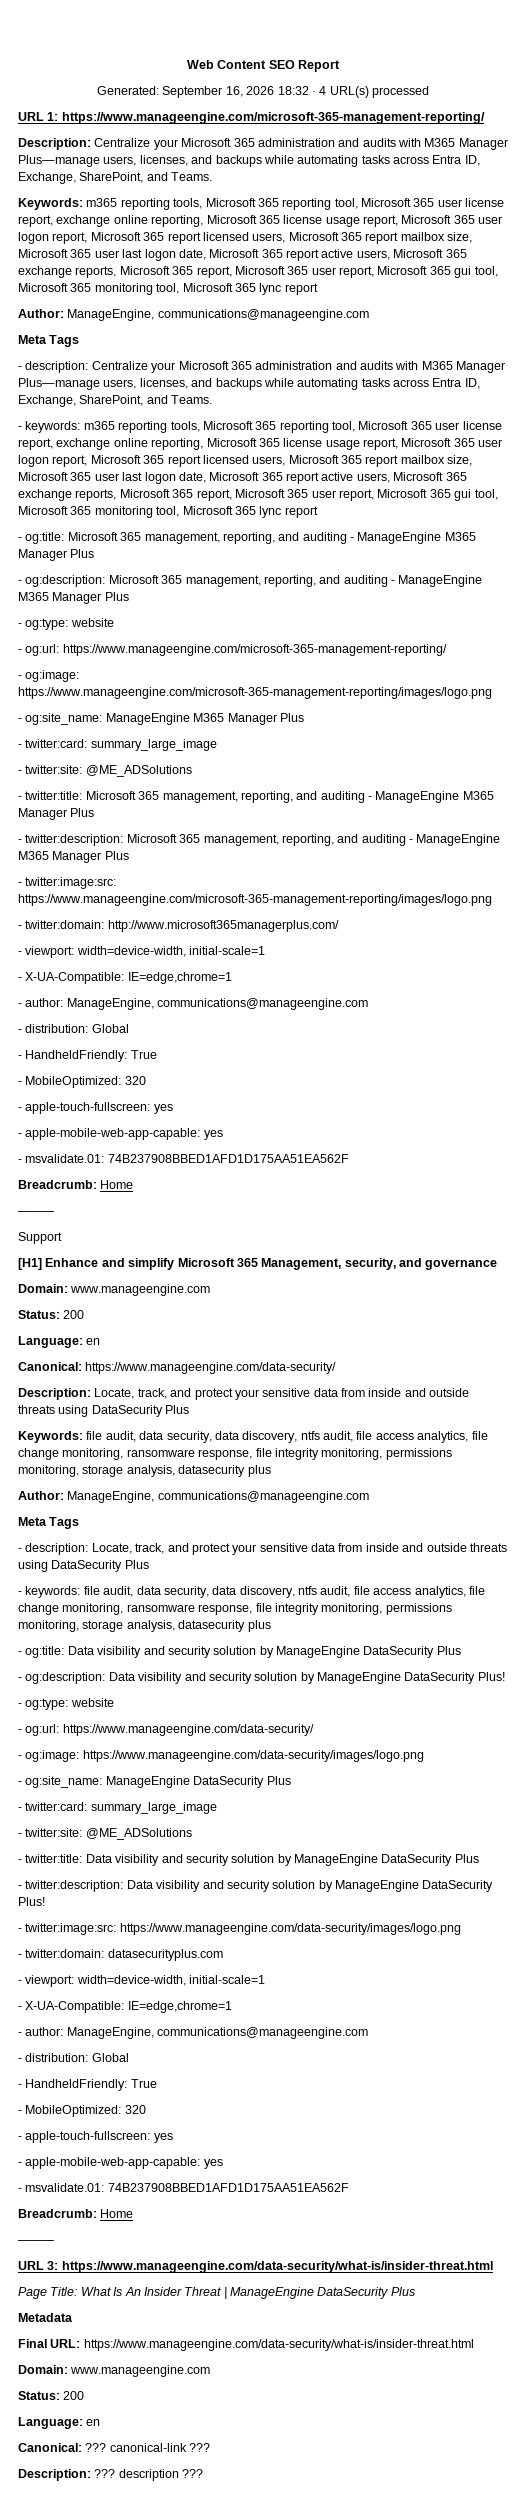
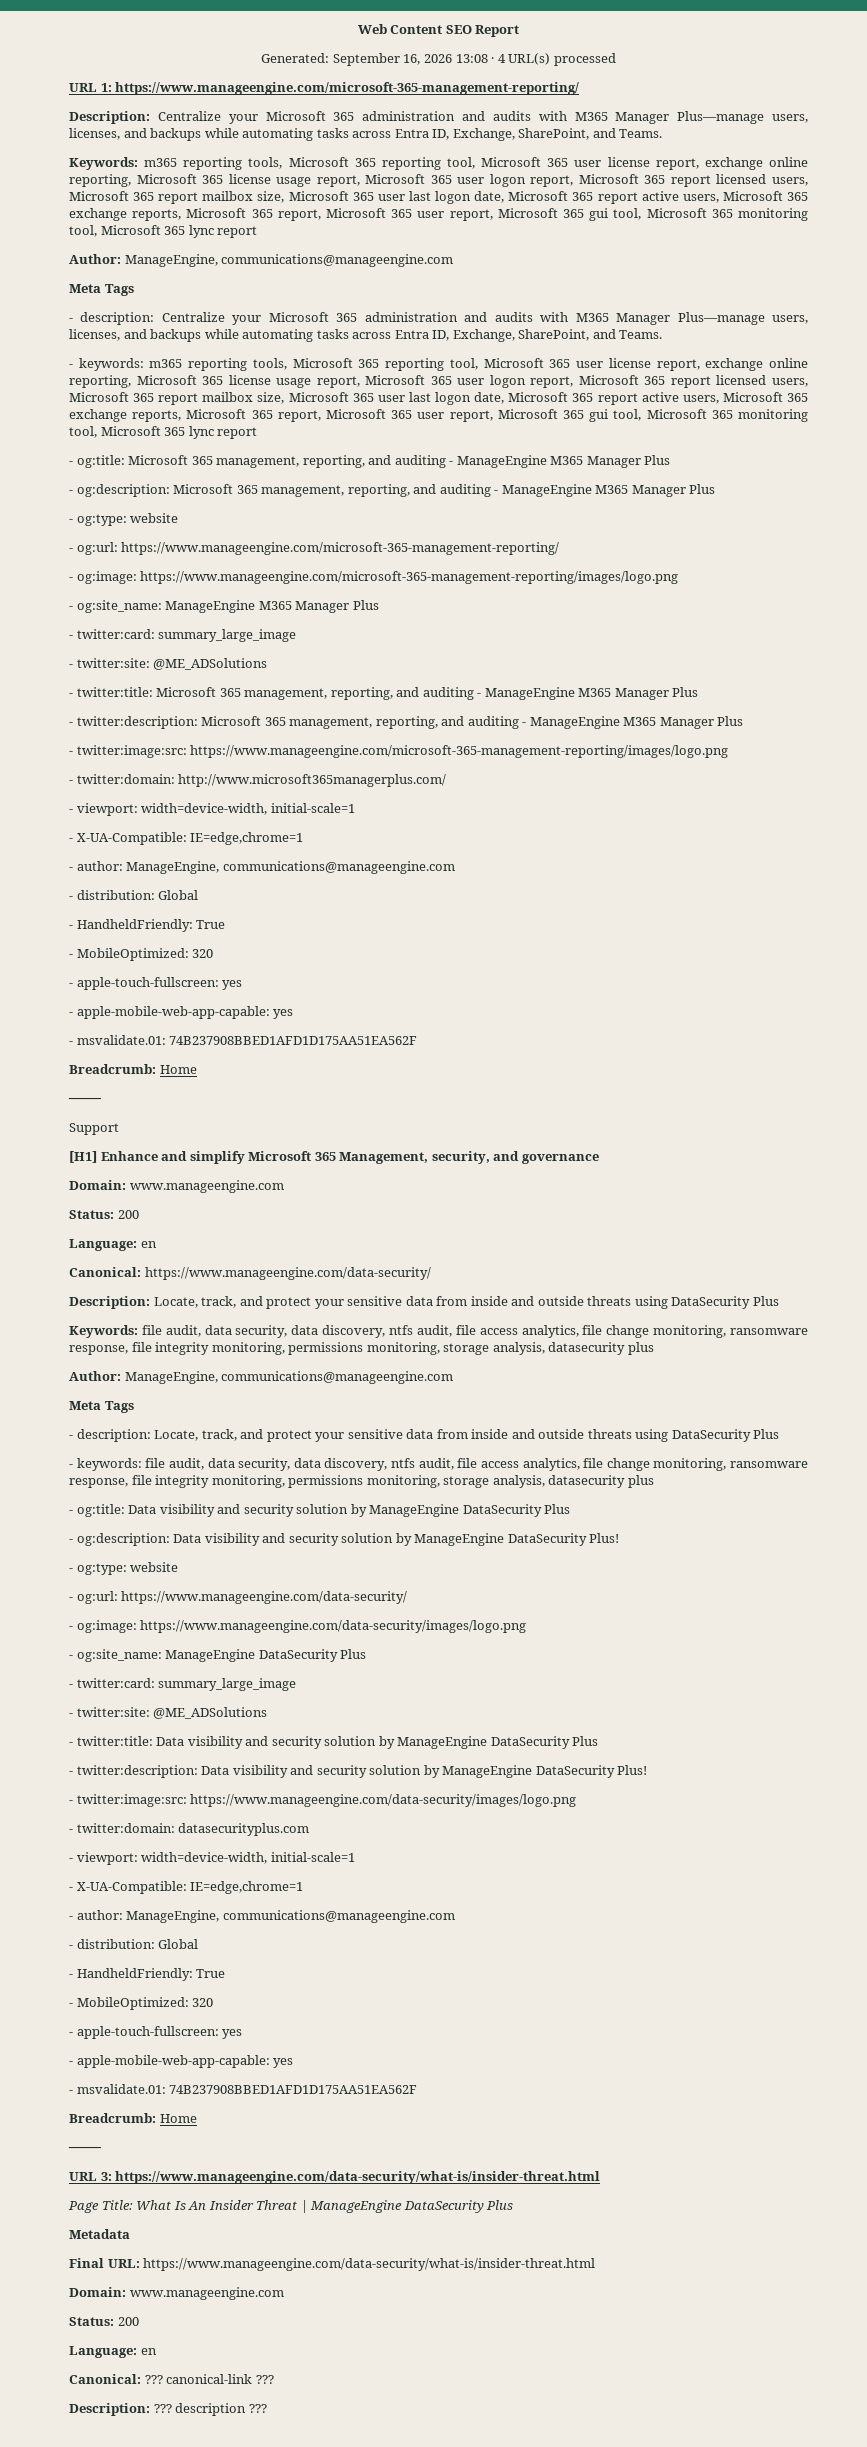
- Generated: September 16, 2026 18:32 · 4 URL(s) processed
+ Generated: September 16, 2026 13:08 · 4 URL(s) processed

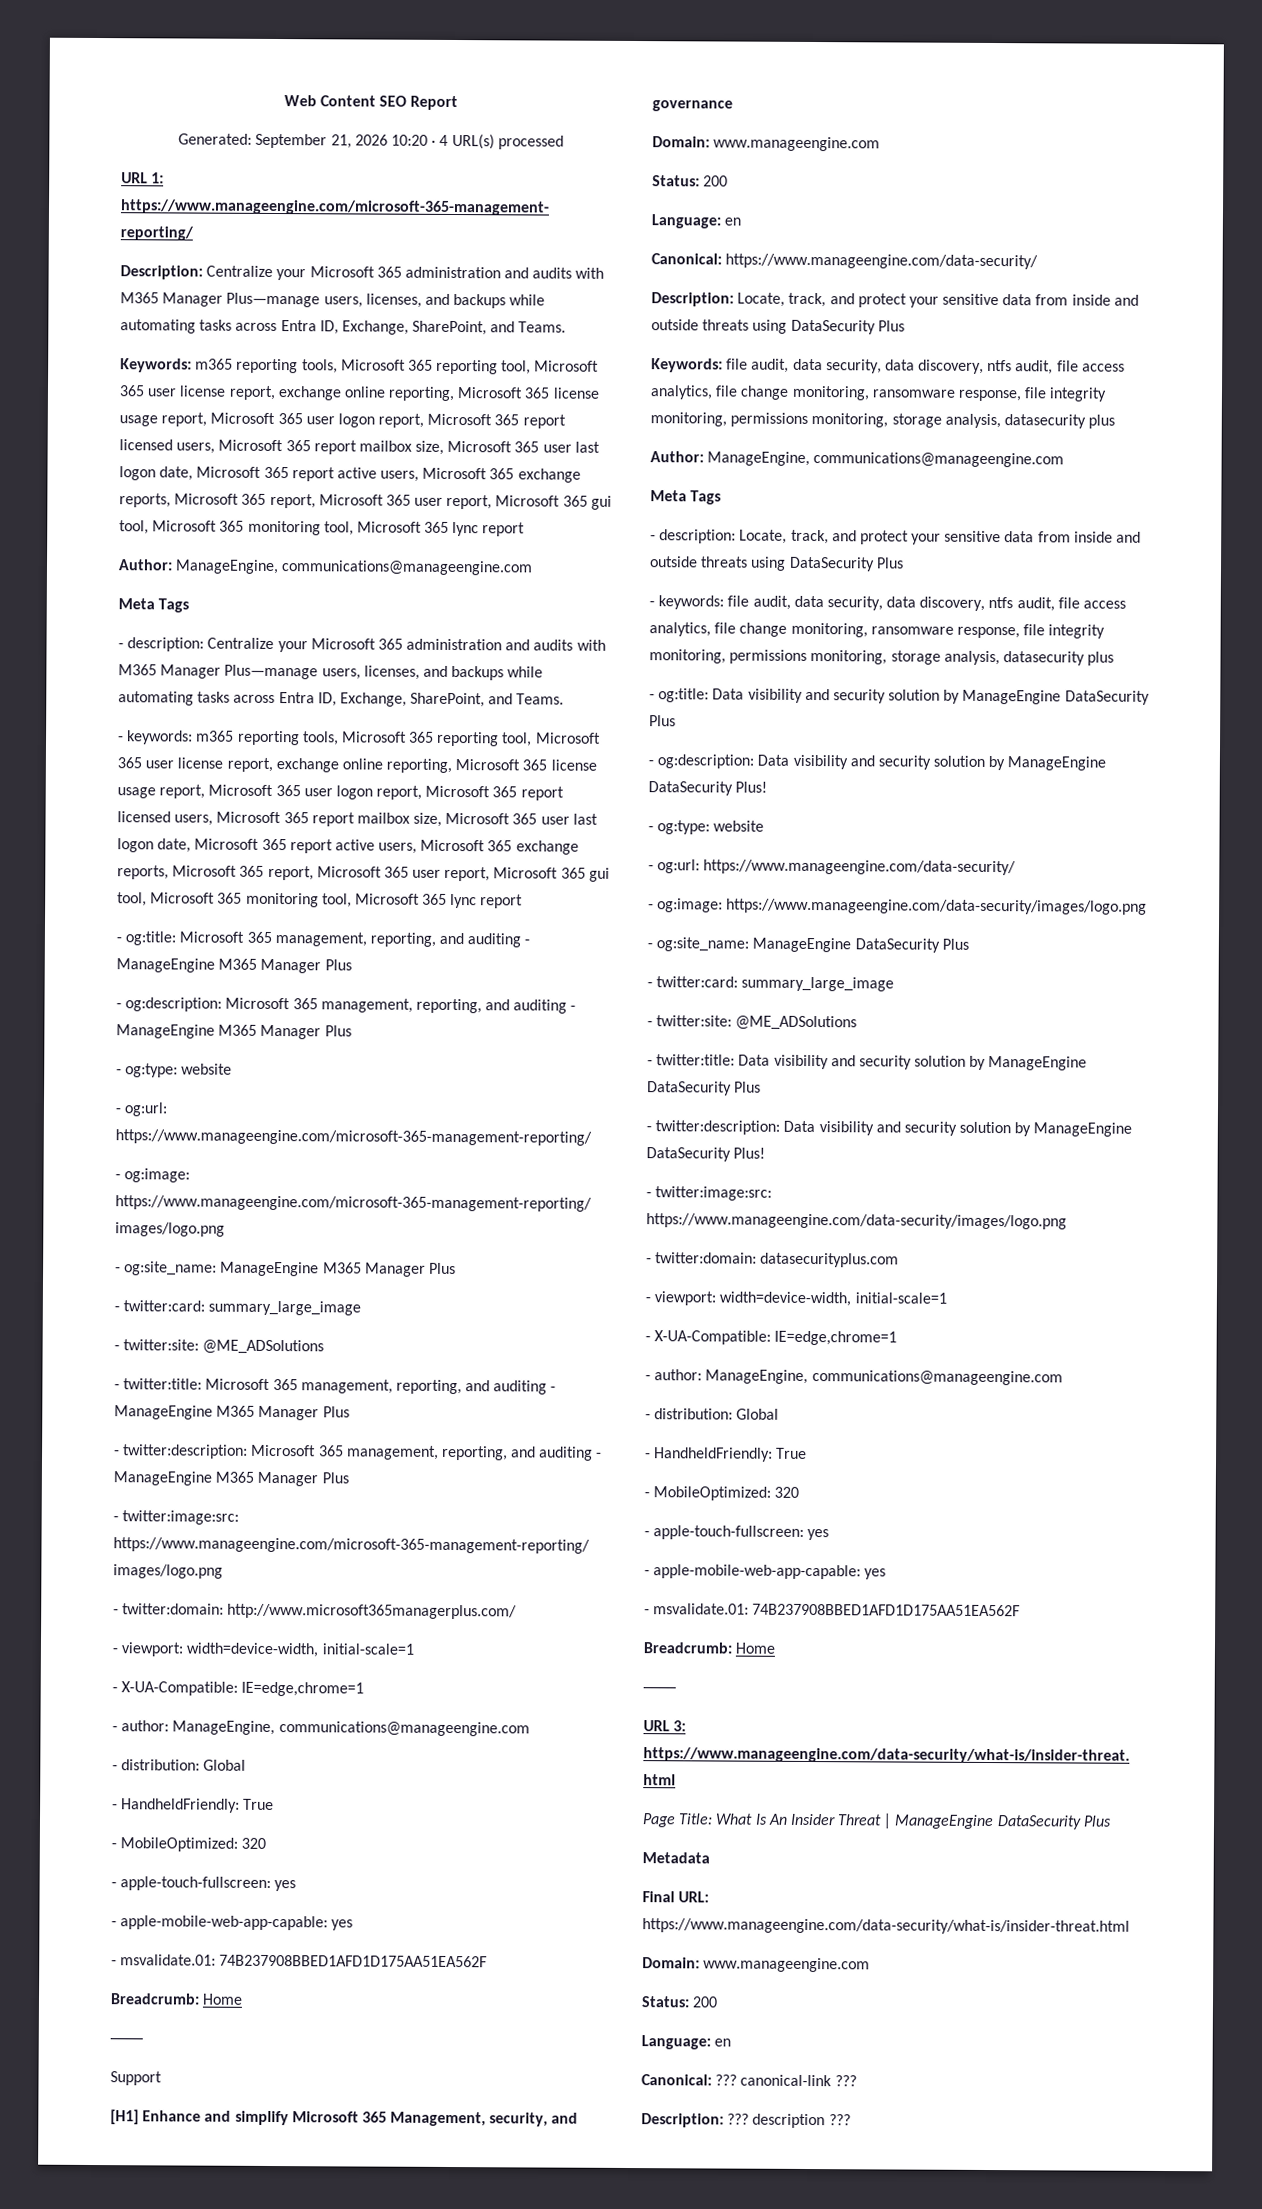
- Generated: September 16, 2026 13:08 · 4 URL(s) processed
+ Generated: September 21, 2026 10:20 · 4 URL(s) processed

